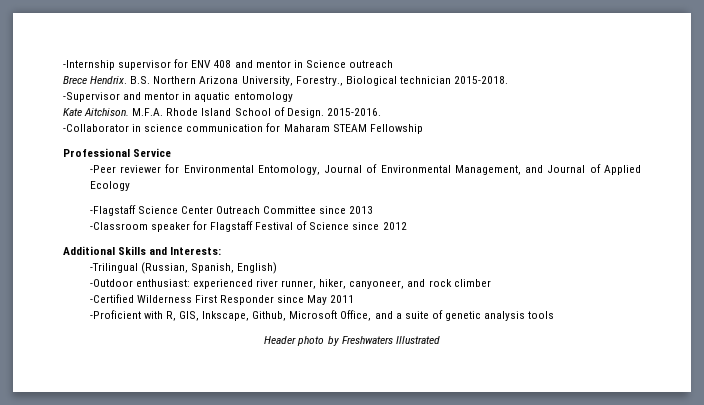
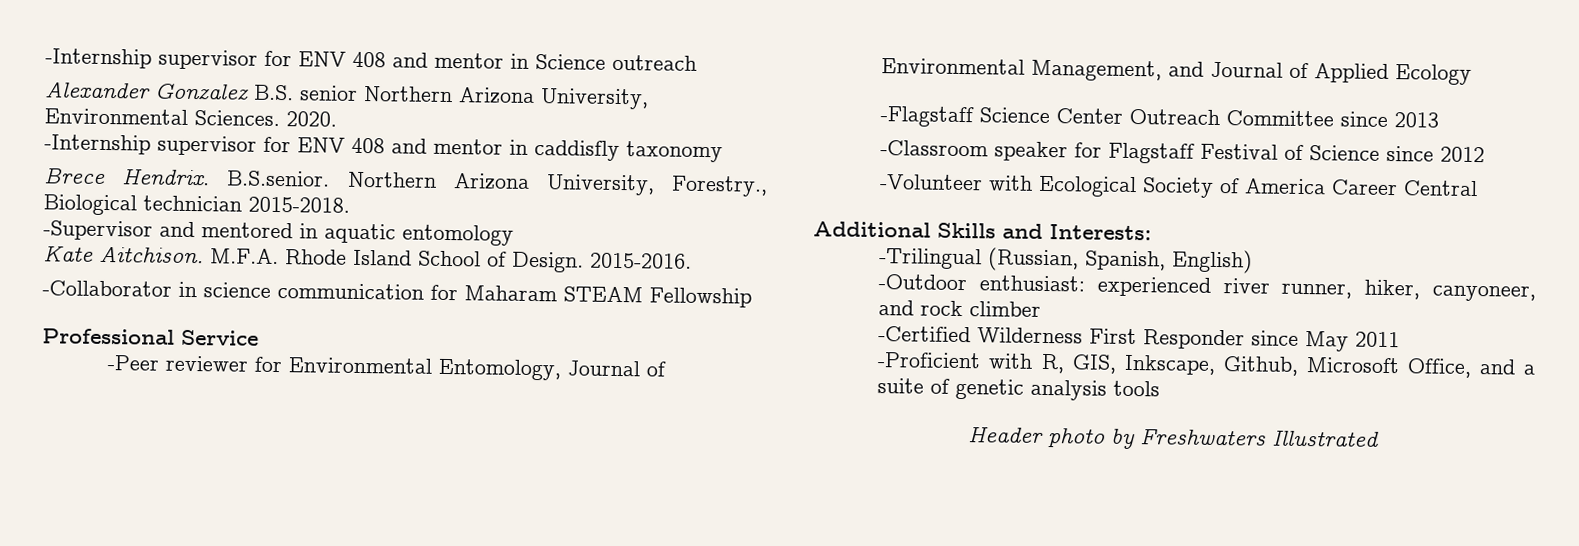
+ Alexander Gonzalez B.S. senior Northern Arizona University, Environmental Sciences. 2020.
+ -Internship supervisor for ENV 408 and mentor in caddisfly taxonomy
- B.S. Northern Arizona University, Forestry., Biological technician 2015-2018.
+ B.S.senior. Northern Arizona University, Forestry., Biological technician 2015-2018.
- -Supervisor and mentor in aquatic entomology
+ -Supervisor and mentored in aquatic entomology
+ -Volunteer with Ecological Society of America Career Central

